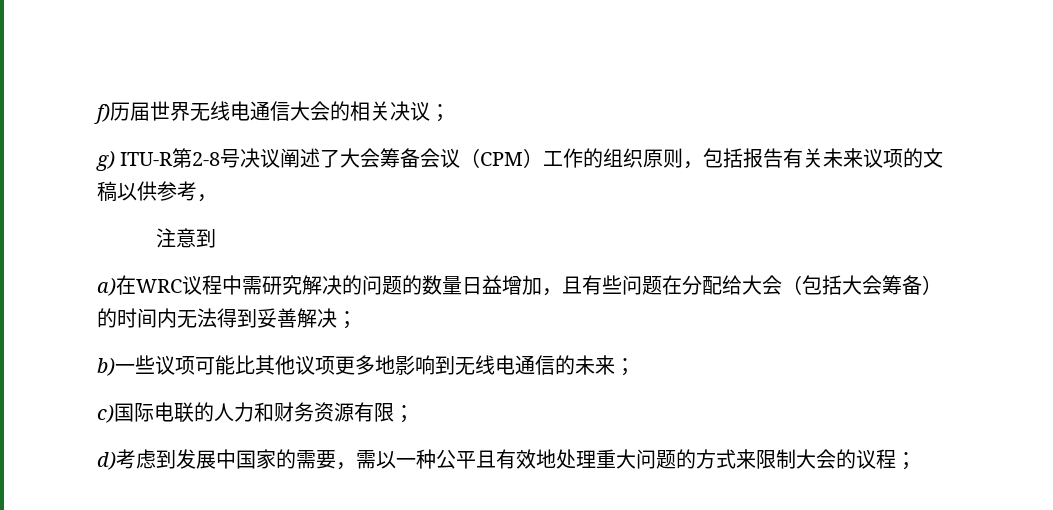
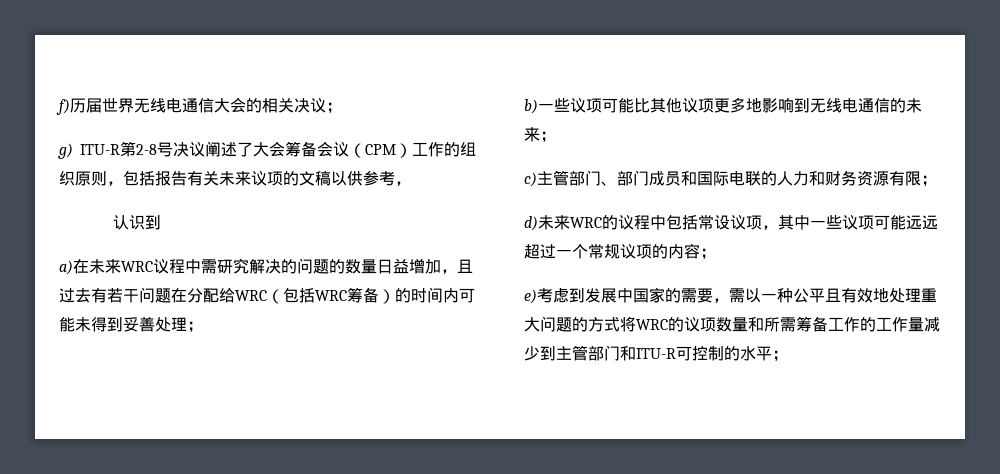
- 注意到
+ 认识到
- a)在WRC议程中需研究解决的问题的数量日益增加，且有些问题在分配给大会（包括大会筹备）的时间内无法得到妥善解决；
+ a)在未来WRC议程中需研究解决的问题的数量日益增加，且过去有若干问题在分配给WRC（包括WRC筹备）的时间内可能未得到妥善处理；
- c)国际电联的人力和财务资源有限；
+ c)主管部门、部门成员和国际电联的人力和财务资源有限；
- d)考虑到发展中国家的需要，需以一种公平且有效地处理重大问题的方式来限制大会的议程；
+ d)未来WRC的议程中包括常设议项，其中一些议项可能远远超过一个常规议项的内容；
+ e)考虑到发展中国家的需要，需以一种公平且有效地处理重大问题的方式将WRC的议项数量和所需筹备工作的工作量减少到主管部门和ITU-R可控制的水平；

